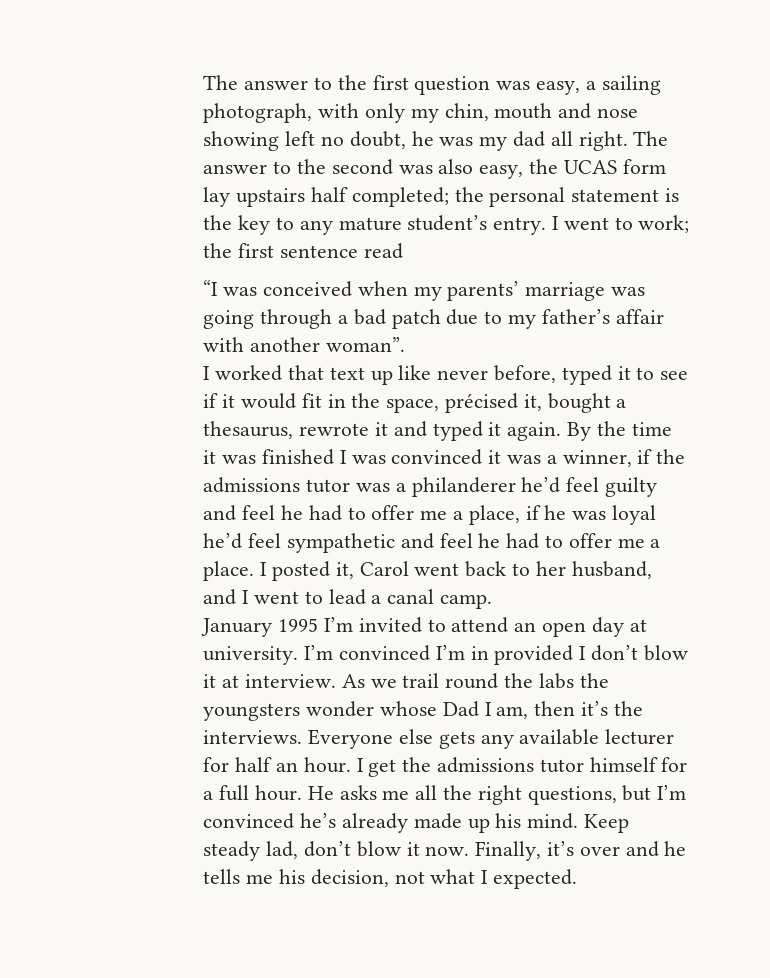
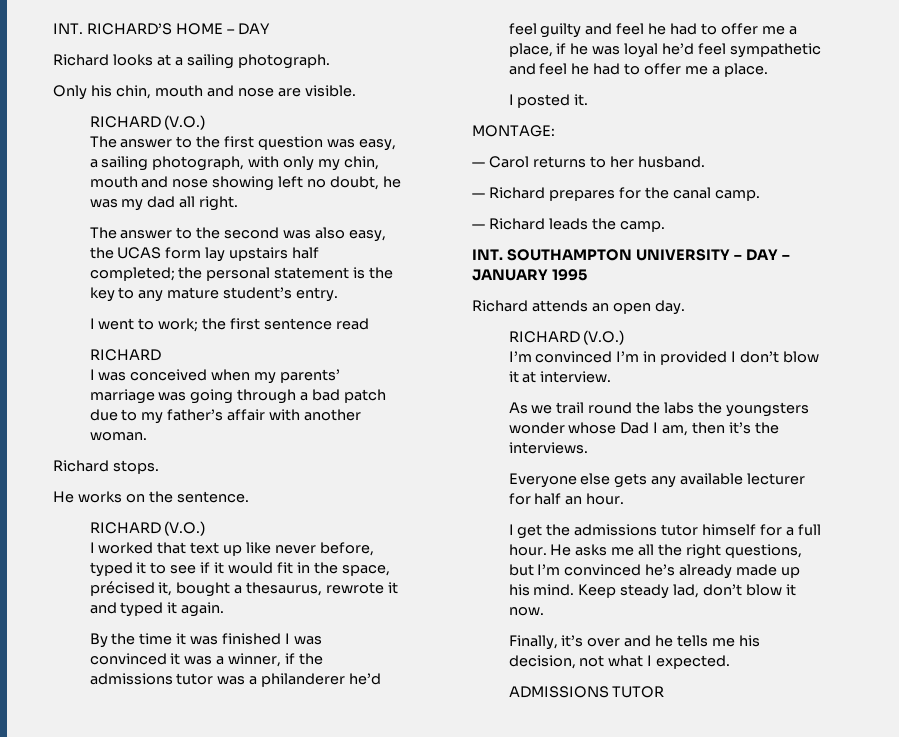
+ INT. RICHARD’S HOME – DAY
+ Richard looks at a sailing photograph.
+ Only his chin, mouth and nose are visible.
+ RICHARD (V.O.)
- The answer to the first question was easy, a sailing photograph, with only my chin, mouth and nose showing left no doubt, he was my dad all right. The answer to the second was also easy, the UCAS form lay upstairs half completed;
+ The answer to the first question was easy, a sailing photograph, with only my chin, mouth and nose showing left no doubt, he was my dad all right.
+ The answer to the second was also easy, the UCAS form lay upstairs half completed;
- the personal statement is the key to any mature student’s entry. I went to work;
+ the personal statement is the key to any mature student’s entry.
+ I went to work;
  the first sentence read
- “I was conceived when my parents’ marriage was going through a bad patch due to my father’s affair with another woman”.
+ RICHARD
+ I was conceived when my parents’ marriage was going through a bad patch due to my father’s affair with another woman.
+ Richard stops.
+ He works on the sentence.
+ RICHARD (V.O.)
- I worked that text up like never before, typed it to see if it would fit in the space, précised it, bought a thesaurus, rewrote it and typed it again. By the time it was finished I was convinced it was a winner, if the admissions tutor was a philanderer he’d feel guilty and feel he had to offer me a place, if he was loyal he’d feel sympathetic and feel he had to offer me a place. I posted it, Carol went back to her husband, and I went to lead a canal camp.
- January 1995 I’m invited to attend an open day at university. I’m convinced I’m in provided I don’t blow it at interview. As we trail round the labs the youngsters wonder whose Dad I am, then it’s the interviews. Everyone else gets any available lecturer for half an hour. I get the admissions tutor himself for a full hour.
+ I worked that text up like never before, typed it to see if it would fit in the space, précised it, bought a thesaurus, rewrote it and typed it again.
+ By the time it was finished I was convinced it was a winner, if the admissions tutor was a philanderer he’d feel guilty and feel he had to offer me a place, if he was loyal he’d feel sympathetic and feel he had to offer me a place.
+ I posted it.
+ MONTAGE:
+ — Carol returns to her husband.
+ — Richard prepares for the canal camp.
+ — Richard leads the camp.
+ INT. SOUTHAMPTON UNIVERSITY – DAY – JANUARY 1995
+ Richard attends an open day.
+ RICHARD (V.O.)
+ I’m convinced I’m in provided I don’t blow it at interview.
+ As we trail round the labs the youngsters wonder whose Dad I am, then it’s the interviews.
+ Everyone else gets any available lecturer for half an hour.
+ I get the admissions tutor himself for a full hour.
- Keep steady lad, don’t blow it now. Finally, it’s over and he tells me his decision, not what I expected.
+ Keep steady lad, don’t blow it now.
+ Finally, it’s over and he tells me his decision, not what I expected.
+ ADMISSIONS TUTOR

